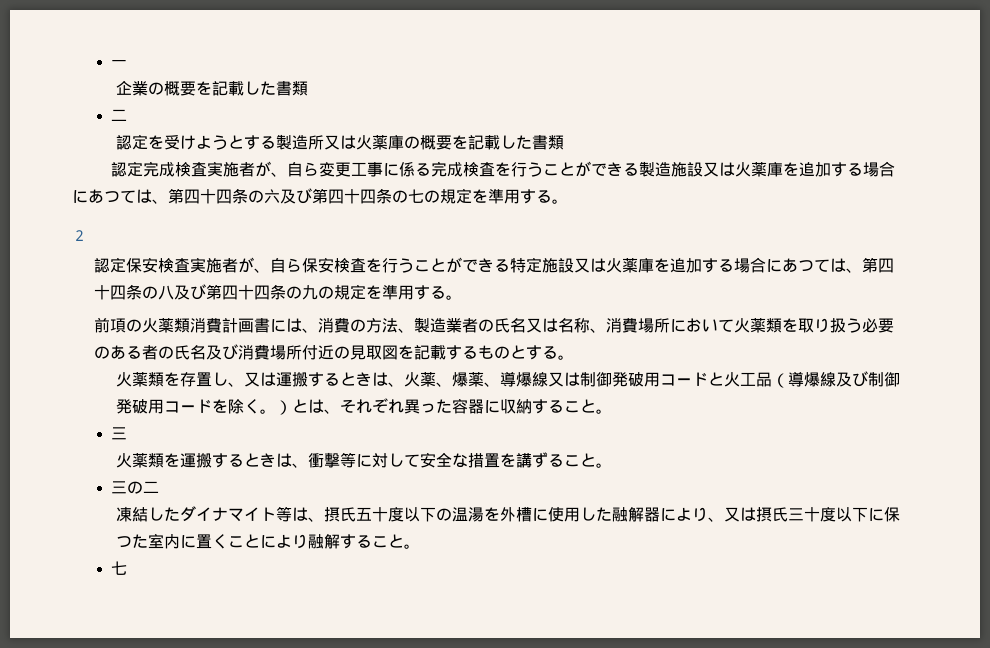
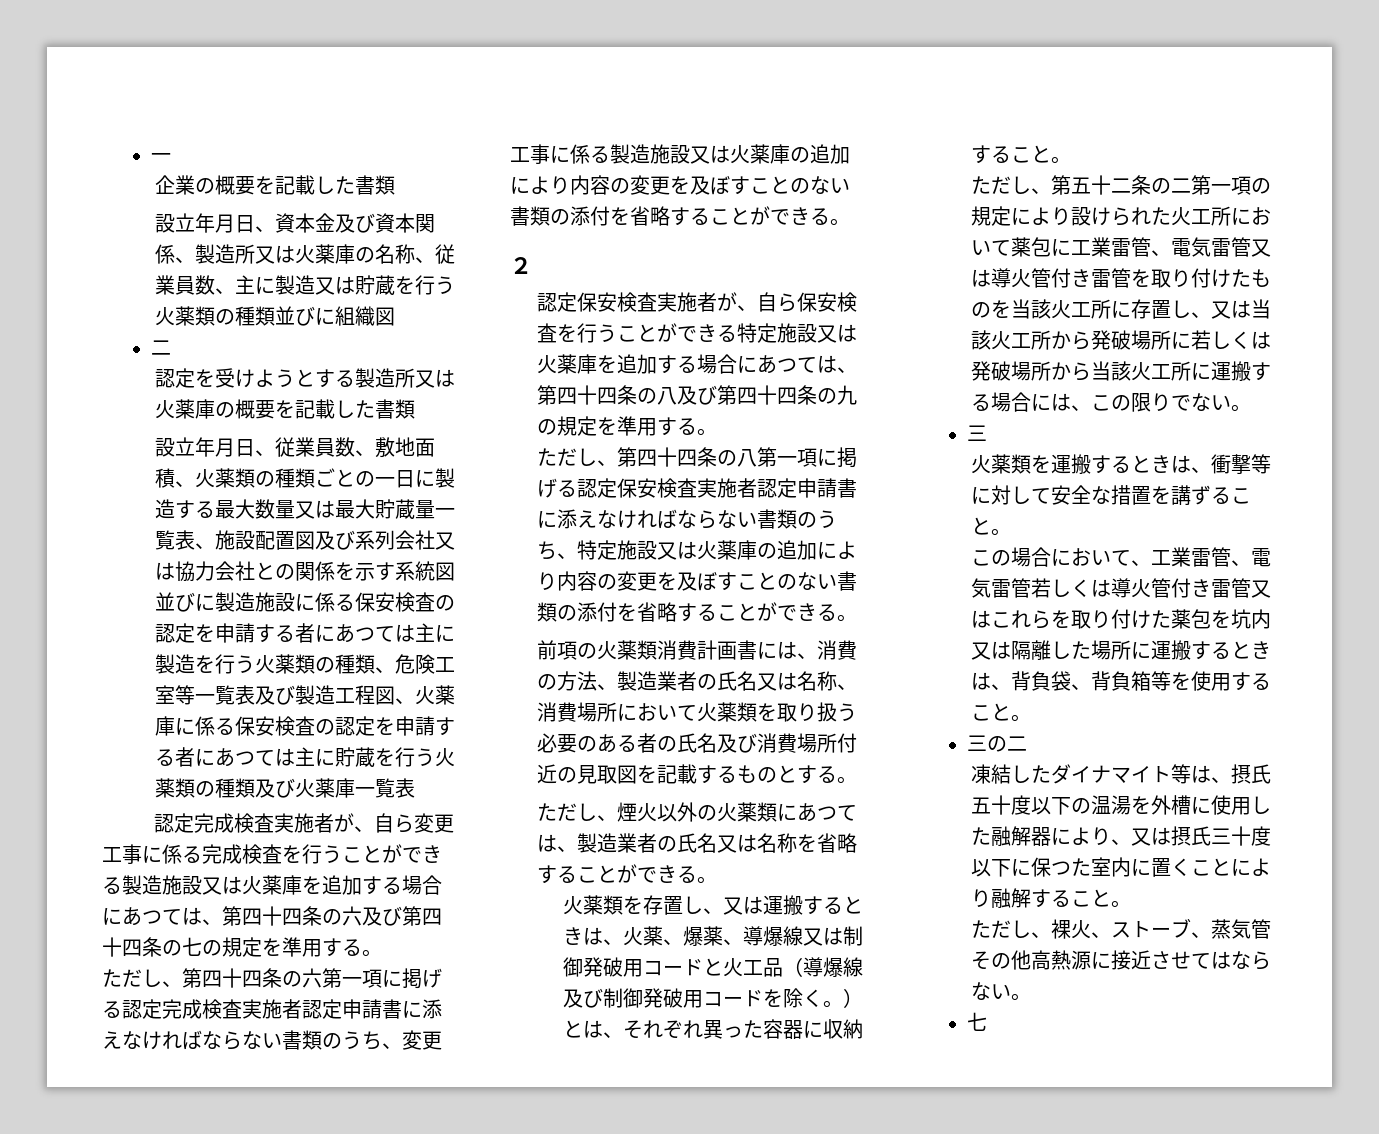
+ 設立年月日、資本金及び資本関係、製造所又は火薬庫の名称、従業員数、主に製造又は貯蔵を行う火薬類の種類並びに組織図
+ 設立年月日、従業員数、敷地面積、火薬類の種類ごとの一日に製造する最大数量又は最大貯蔵量一覧表、施設配置図及び系列会社又は協力会社との関係を示す系統図並びに製造施設に係る保安検査の認定を申請する者にあつては主に製造を行う火薬類の種類、危険工室等一覧表及び製造工程図、火薬庫に係る保安検査の認定を申請する者にあつては主に貯蔵を行う火薬類の種類及び火薬庫一覧表
+ ただし、第四十四条の六第一項に掲げる認定完成検査実施者認定申請書に添えなければならない書類のうち、変更工事に係る製造施設又は火薬庫の追加により内容の変更を及ぼすことのない書類の添付を省略することができる。
+ ただし、第四十四条の八第一項に掲げる認定保安検査実施者認定申請書に添えなければならない書類のうち、特定施設又は火薬庫の追加により内容の変更を及ぼすことのない書類の添付を省略することができる。
+ ただし、煙火以外の火薬類にあつては、製造業者の氏名又は名称を省略することができる。
+ ただし、第五十二条の二第一項の規定により設けられた火工所において薬包に工業雷管、電気雷管又は導火管付き雷管を取り付けたものを当該火工所に存置し、又は当該火工所から発破場所に若しくは発破場所から当該火工所に運搬する場合には、この限りでない。
+ この場合において、工業雷管、電気雷管若しくは導火管付き雷管又はこれらを取り付けた薬包を坑内又は隔離した場所に運搬するときは、背負袋、背負箱等を使用すること。
+ ただし、裸火、ストーブ、蒸気管その他高熱源に接近させてはならない。

